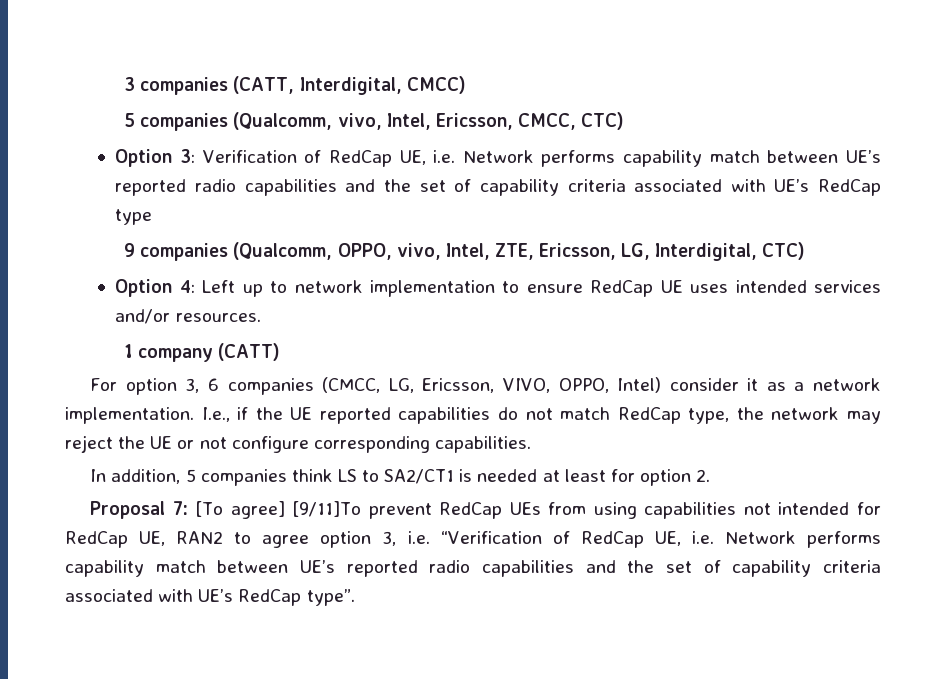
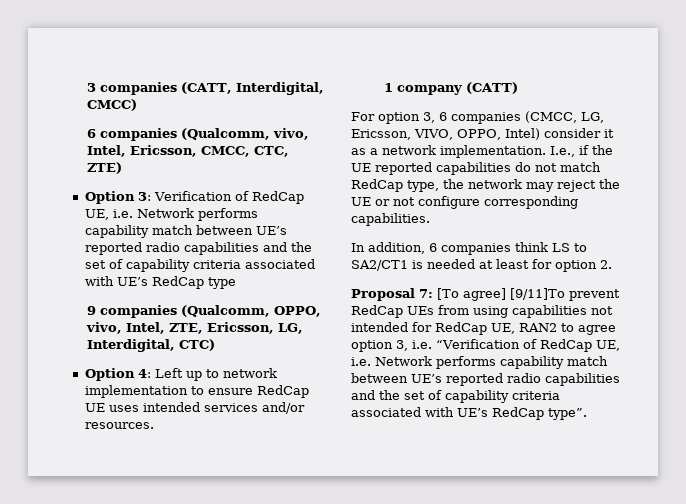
- 5 companies (Qualcomm, vivo, Intel, Ericsson, CMCC, CTC)
+ 6 companies (Qualcomm, vivo, Intel, Ericsson, CMCC, CTC, ZTE)
- In addition, 5 companies think LS to SA2/CT1 is needed at least for option 2.
+ In addition, 6 companies think LS to SA2/CT1 is needed at least for option 2.

